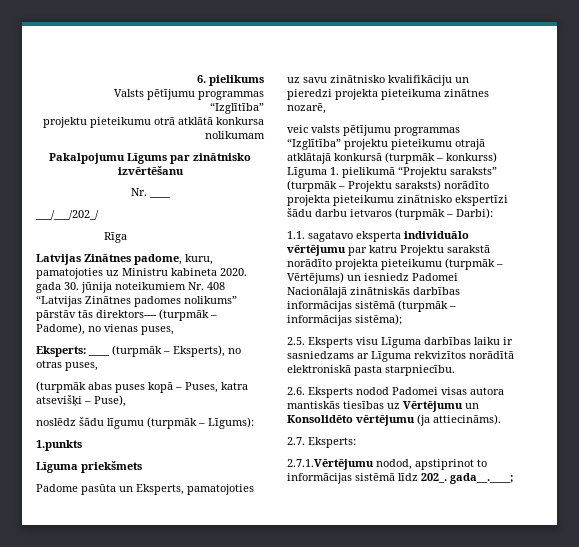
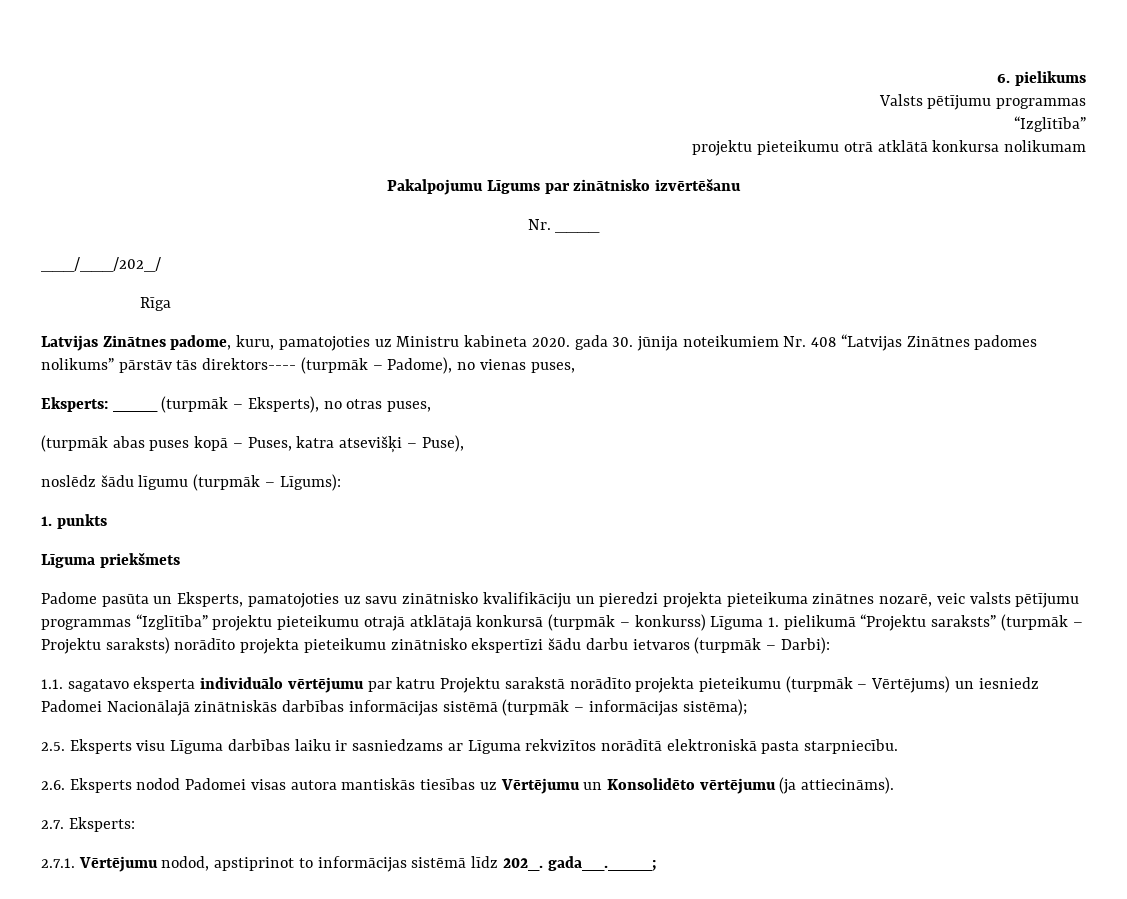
- 1.punkts
+ 1. punkts
- Padome pasūta un Eksperts, pamatojoties uz savu zinātnisko kvalifikāciju un pieredzi projekta pieteikuma zinātnes nozarē,
- veic valsts pētījumu programmas “Izglītība” projektu pieteikumu otrajā atklātajā konkursā (turpmāk – konkurss) Līguma 1. pielikumā “Projektu saraksts” (turpmāk – Projektu saraksts) norādīto projekta pieteikumu zinātnisko ekspertīzi šādu darbu ietvaros (turpmāk – Darbi):
+ Padome pasūta un Eksperts, pamatojoties uz savu zinātnisko kvalifikāciju un pieredzi projekta pieteikuma zinātnes nozarē, veic valsts pētījumu programmas “Izglītība” projektu pieteikumu otrajā atklātajā konkursā (turpmāk – konkurss) Līguma 1. pielikumā “Projektu saraksts” (turpmāk – Projektu saraksts) norādīto projekta pieteikumu zinātnisko ekspertīzi šādu darbu ietvaros (turpmāk – Darbi):
- 2.7.1.Vērtējumu nodod, apstiprinot to informācijas sistēmā līdz 202_. gada__.____;
+ 2.7.1. Vērtējumu nodod, apstiprinot to informācijas sistēmā līdz 202_. gada__.____;

